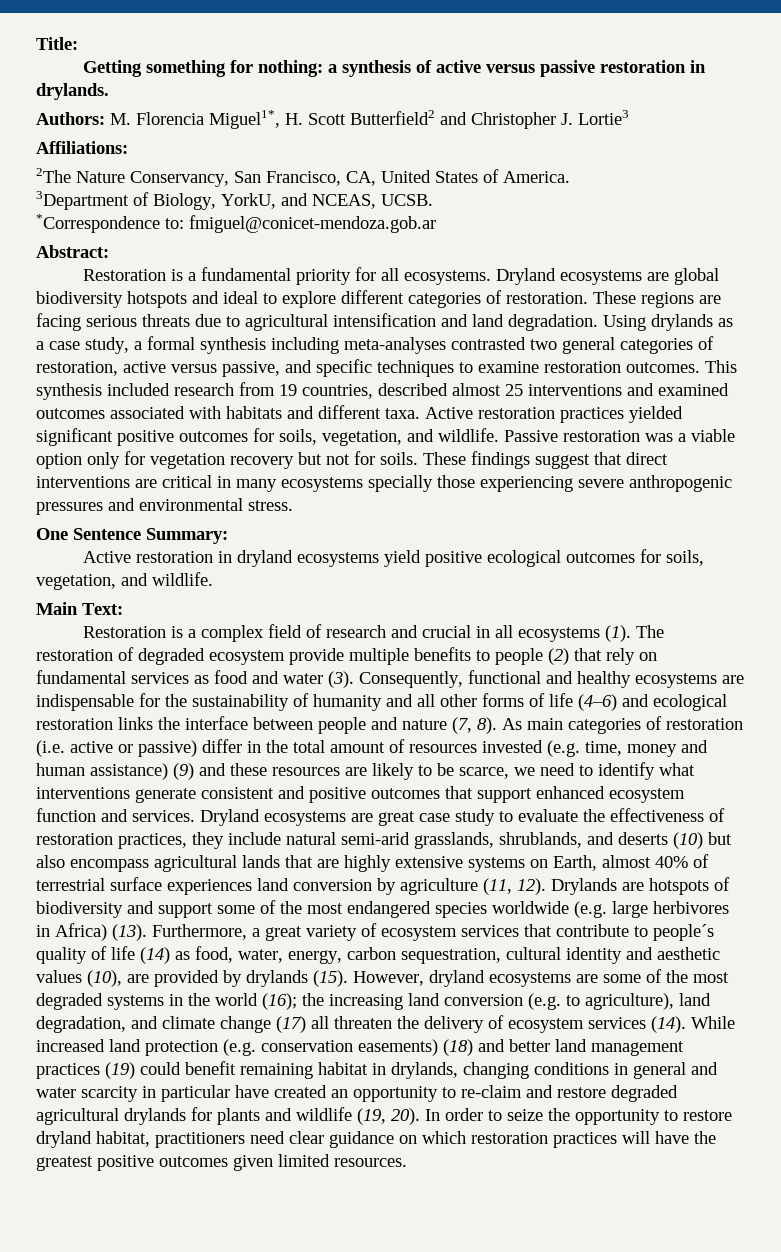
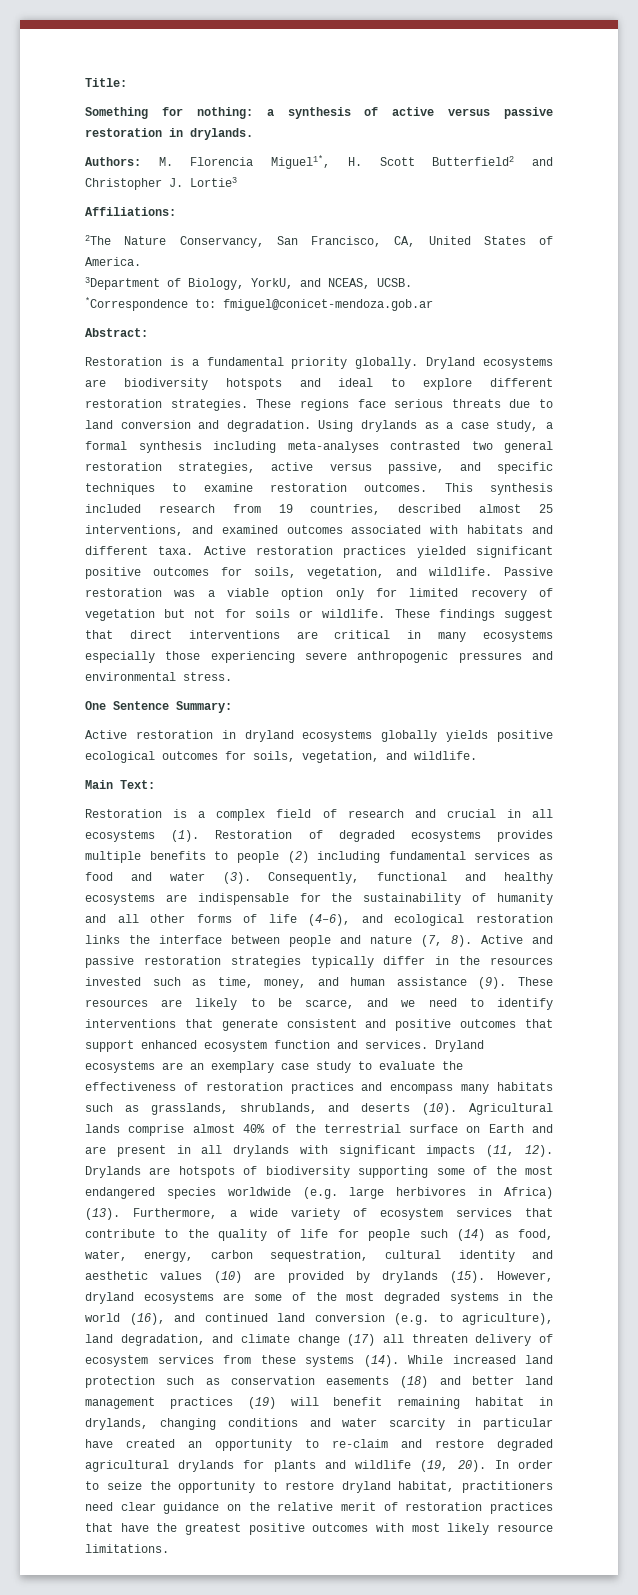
- Getting something for nothing: a synthesis of active versus passive restoration in drylands.
+ Something for nothing: a synthesis of active versus passive restoration in drylands.
- Restoration is a fundamental priority for all ecosystems. Dryland ecosystems are global biodiversity hotspots and ideal to explore different categories of restoration. These regions are facing serious threats due to agricultural intensification and land degradation.
+ Restoration is a fundamental priority globally. Dryland ecosystems are biodiversity hotspots and ideal to explore different restoration strategies. These regions face serious threats due to land conversion and degradation.
- Using drylands as a case study, a formal synthesis including meta-analyses contrasted two general categories of restoration, active versus passive, and specific techniques to examine restoration outcomes.
+ Using drylands as a case study, a formal synthesis including meta-analyses contrasted two general restoration strategies, active versus passive, and specific techniques to examine restoration outcomes.
- This synthesis included research from 19 countries, described almost 25 interventions and examined outcomes associated with habitats and different taxa.
+ This synthesis included research from 19 countries, described almost 25 interventions, and examined outcomes associated with habitats and different taxa.
- Passive restoration was a viable option only for vegetation recovery but not for soils.
+ Passive restoration was a viable option only for limited recovery of vegetation but not for soils or wildlife.
- These findings suggest that direct interventions are critical in many ecosystems specially those experiencing severe anthropogenic pressures and environmental stress.
+ These findings suggest that direct interventions are critical in many ecosystems especially those experiencing severe anthropogenic pressures and environmental stress.
- Active restoration in dryland ecosystems yield positive ecological outcomes for soils, vegetation, and wildlife.
+ Active restoration in dryland ecosystems globally yields positive ecological outcomes for soils, vegetation, and wildlife.
- The restoration of degraded ecosystem provide multiple benefits to people (2) that rely on fundamental services as food and water (3).
+ Restoration of degraded ecosystems provides multiple benefits to people (2) including fundamental services as food and water (3).
- Consequently, functional and healthy ecosystems are indispensable for the sustainability of humanity and all other forms of life (4–6) and ecological restoration links the interface between people and nature (7, 8).
+ Consequently, functional and healthy ecosystems are indispensable for the sustainability of humanity and all other forms of life (4–6), and ecological restoration links the interface between people and nature (7, 8).
- As main categories of restoration (i.e. active or passive) differ in the total amount of resources invested (e.g. time, money and human assistance) (9) and these resources are likely to be scarce, we need to identify what interventions generate consistent and positive outcomes that support enhanced ecosystem function and services.
+ Active and passive restoration strategies typically differ in the resources invested such as time, money, and human assistance (9). These resources are likely to be scarce, and we need to identify interventions that generate consistent and positive outcomes that support enhanced ecosystem function and services.
- Dryland ecosystems are great case study to evaluate the effectiveness of restoration practices, they include natural semi-arid grasslands, shrublands, and deserts (10) but also encompass agricultural lands that are highly extensive systems on Earth, almost 40% of terrestrial surface experiences land conversion by agriculture (11, 12).
+ Dryland ecosystems are an exemplary case study to evaluate the effectiveness of restoration practices and encompass many habitats such as grasslands, shrublands, and deserts (10). Agricultural lands comprise almost 40% of the terrestrial surface on Earth and are present in all drylands with significant impacts (11, 12).
- Drylands are hotspots of biodiversity and support some of the most endangered species worldwide (e.g. large herbivores in Africa) (13).
+ Drylands are hotspots of biodiversity supporting some of the most endangered species worldwide (e.g. large herbivores in Africa) (13).
- Furthermore, a great variety of ecosystem services that contribute to people´s quality of life (14) as food, water, energy, carbon sequestration, cultural identity and aesthetic values (10), are provided by drylands (15).
+ Furthermore, a wide variety of ecosystem services that contribute to the quality of life for people such (14) as food, water, energy, carbon sequestration, cultural identity and aesthetic values (10) are provided by drylands (15).
- However, dryland ecosystems are some of the most degraded systems in the world (16); the increasing land conversion (e.g. to agriculture), land degradation, and climate change (17) all threaten the delivery of ecosystem services (14).
+ However, dryland ecosystems are some of the most degraded systems in the world (16), and continued land conversion (e.g. to agriculture), land degradation, and climate change (17) all threaten delivery of ecosystem services from these systems (14).
- While increased land protection (e.g. conservation easements) (18) and better land management practices (19) could benefit remaining habitat in drylands, changing conditions in general and water scarcity in particular have created an opportunity to re-claim and restore degraded agricultural drylands for plants and wildlife (19, 20).
+ While increased land protection such as conservation easements (18) and better land management practices (19) will benefit remaining habitat in drylands, changing conditions and water scarcity in particular have created an opportunity to re-claim and restore degraded agricultural drylands for plants and wildlife (19, 20).
- In order to seize the opportunity to restore dryland habitat, practitioners need clear guidance on which restoration practices will have the greatest positive outcomes given limited resources.
+ In order to seize the opportunity to restore dryland habitat, practitioners need clear guidance on the relative merit of restoration practices that have the greatest positive outcomes with most likely resource limitations.

